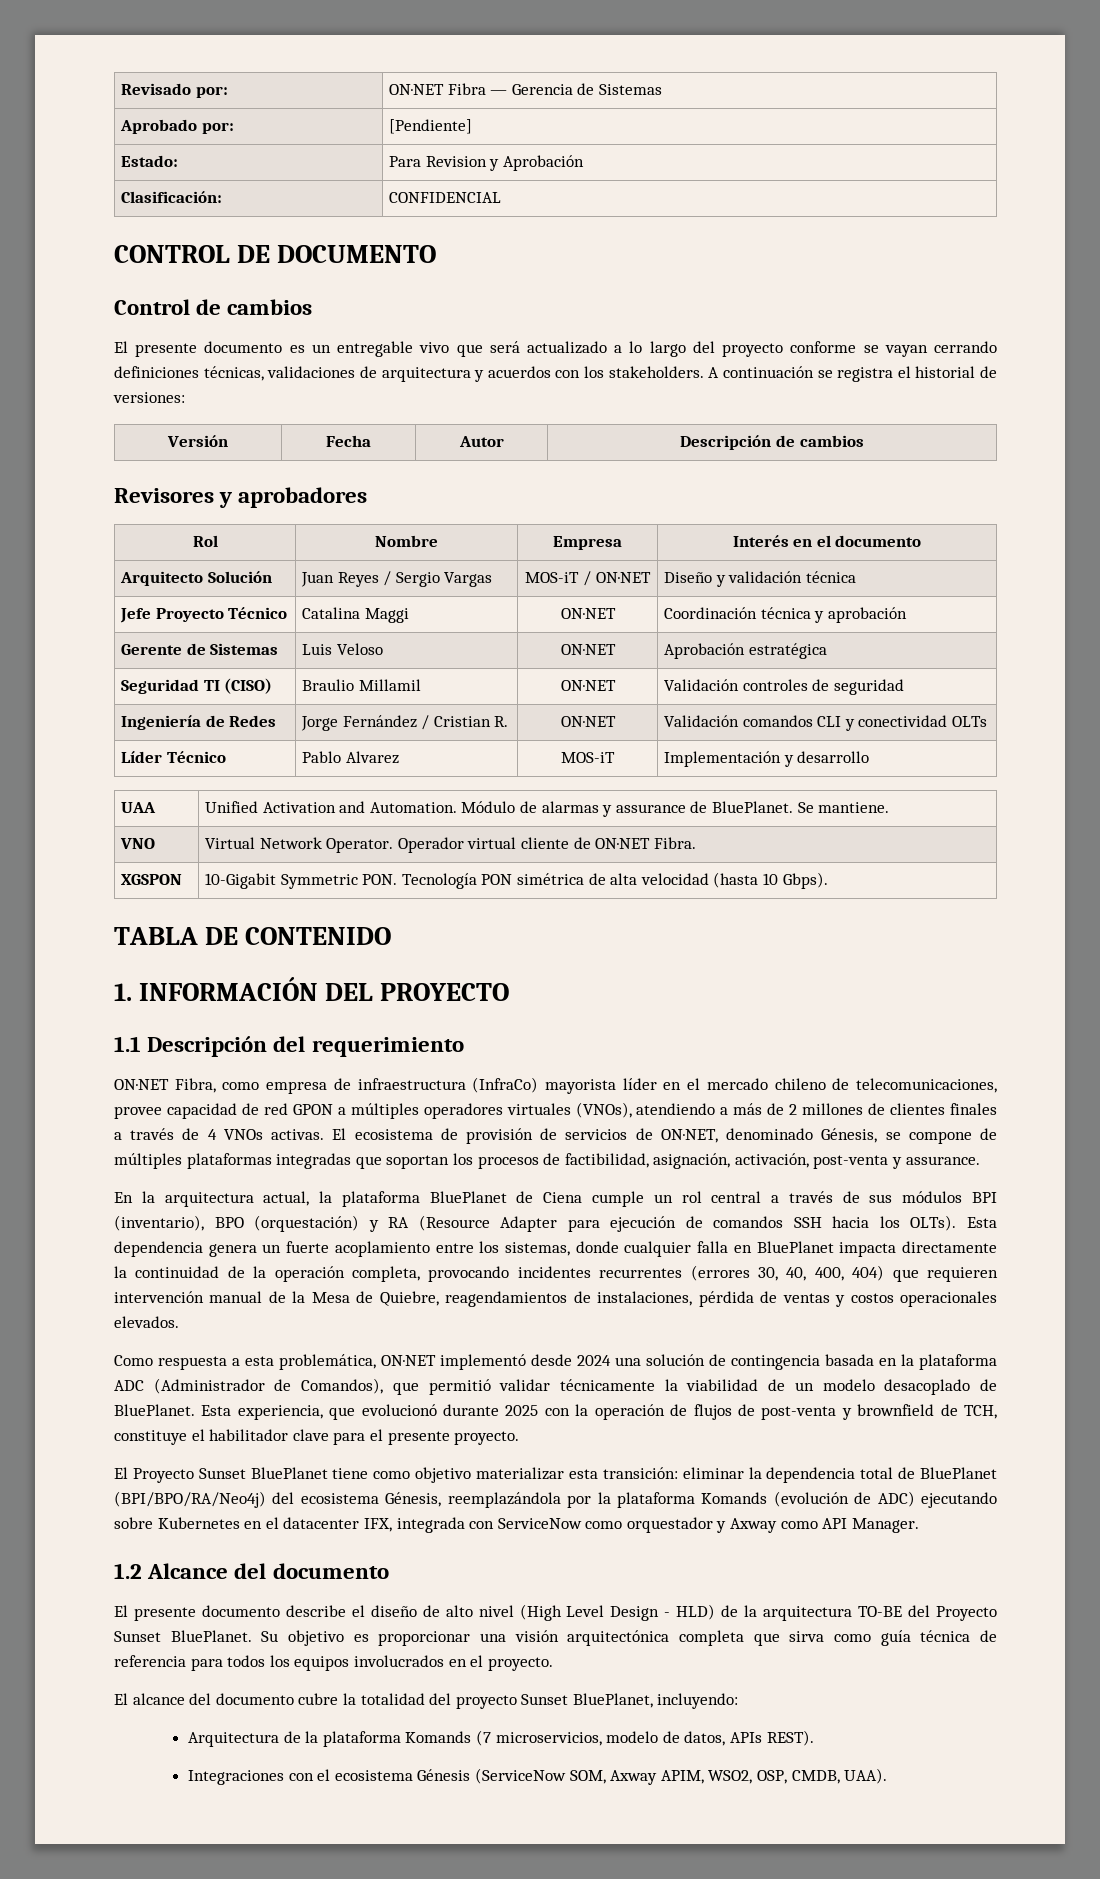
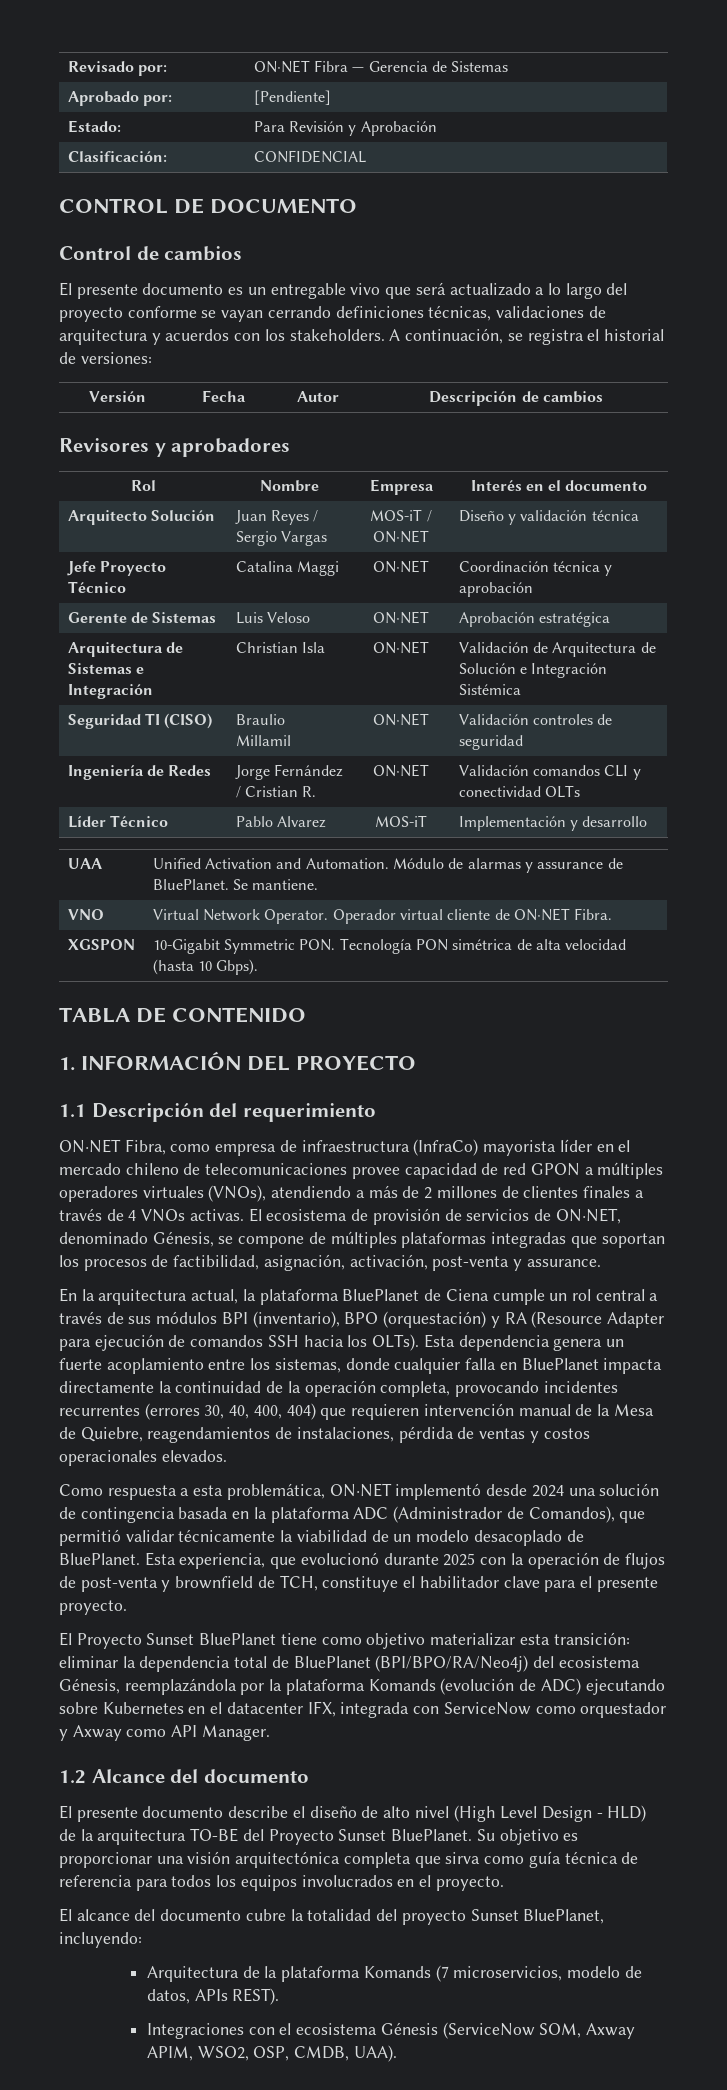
- Estado: | Para Revision y Aprobación
+ Estado: | Para Revisión y Aprobación
- A continuación se registra el historial de versiones:
+ A continuación, se registra el historial de versiones:
+ Arquitectura de Sistemas e Integración | Christian Isla | ON·NET | Validación de Arquitectura de Solución e Integración Sistémica
- ON·NET Fibra, como empresa de infraestructura (InfraCo) mayorista líder en el mercado chileno de telecomunicaciones, provee capacidad de red GPON a múltiples operadores virtuales (VNOs), atendiendo a más de 2 millones de clientes finales a través de 4 VNOs activas.
+ ON·NET Fibra, como empresa de infraestructura (InfraCo) mayorista líder en el mercado chileno de telecomunicaciones provee capacidad de red GPON a múltiples operadores virtuales (VNOs), atendiendo a más de 2 millones de clientes finales a través de 4 VNOs activas.

